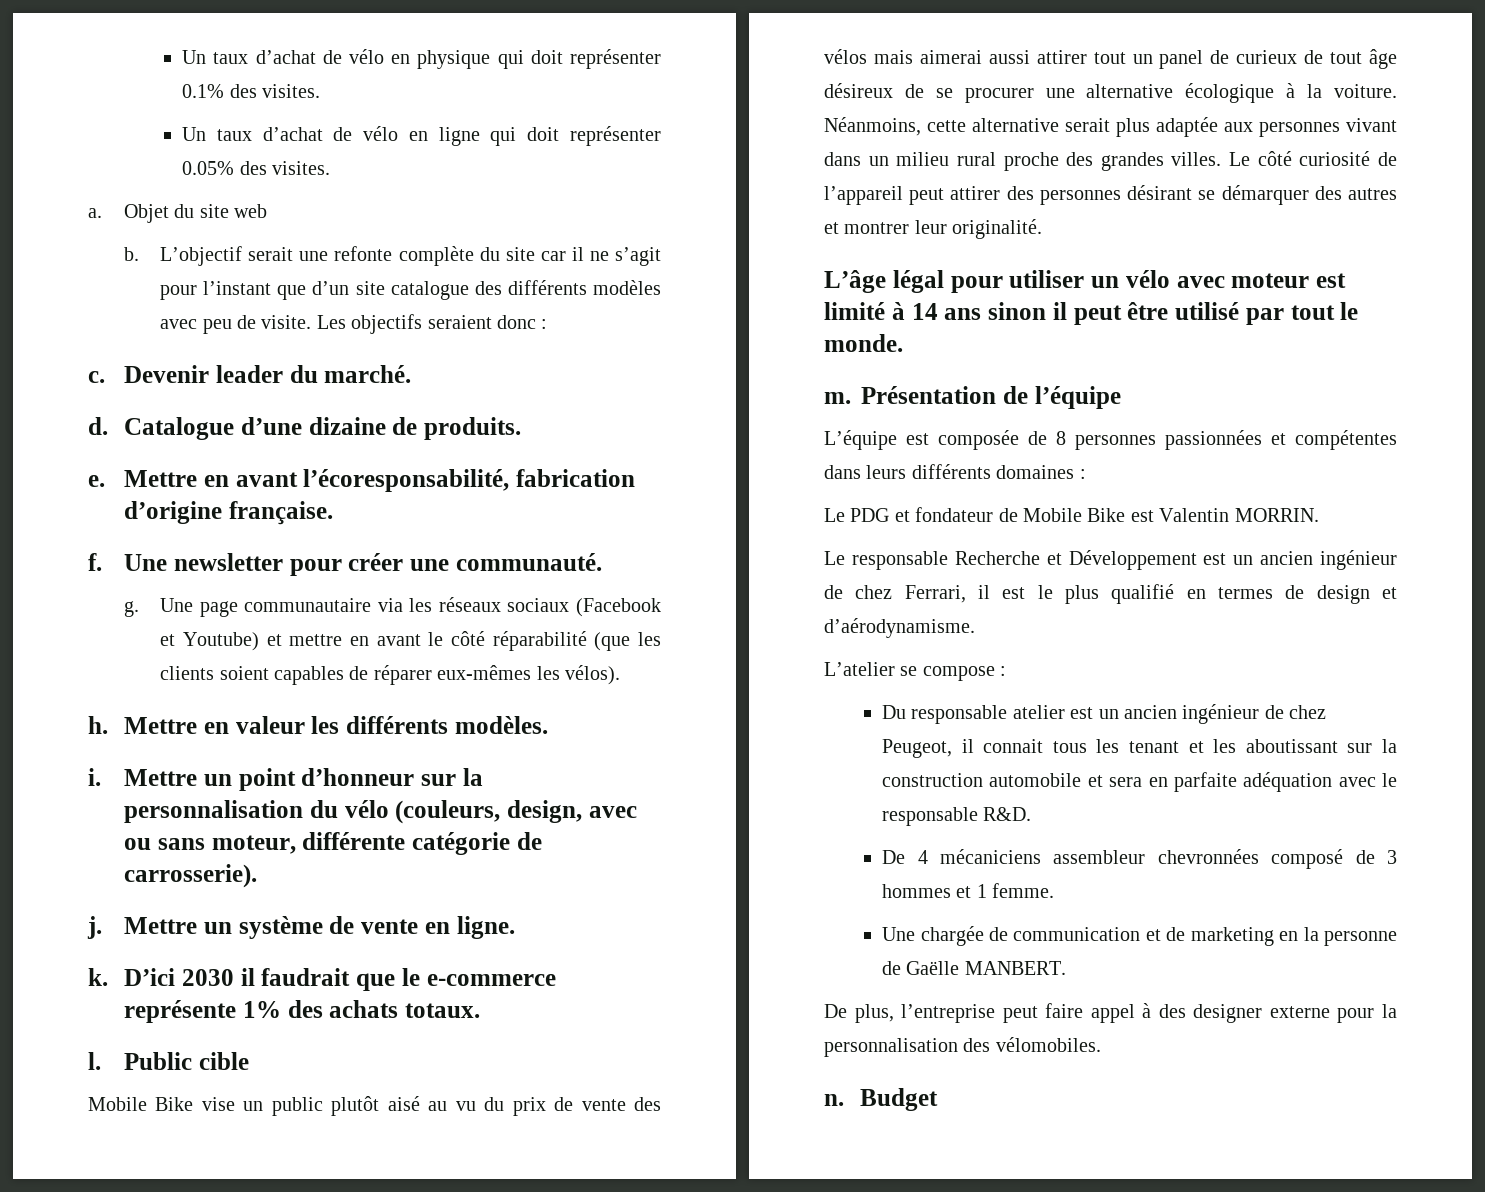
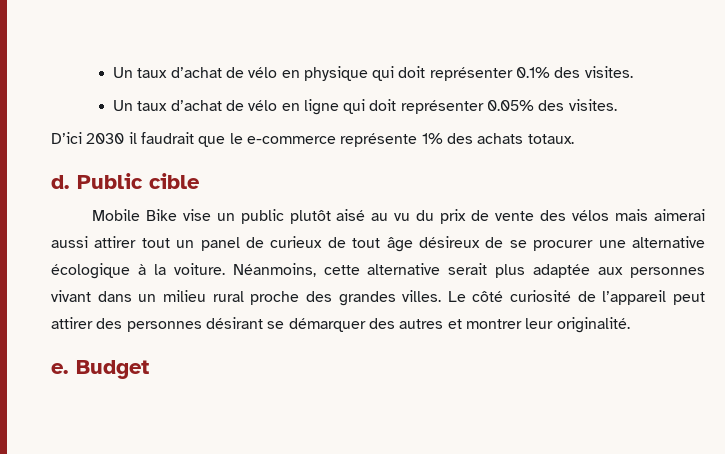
- a. Objet du site web
- b. L’objectif serait une refonte complète du site car il ne s’agit pour l’instant que d’un site catalogue des différents modèles avec peu de visite. Les objectifs seraient donc :
- c. Devenir leader du marché.
- d. Catalogue d’une dizaine de produits.
- e. Mettre en avant l’écoresponsabilité, fabrication d’origine française.
- f. Une newsletter pour créer une communauté.
- g. Une page communautaire via les réseaux sociaux (Facebook et Youtube) et mettre en avant le côté réparabilité (que les clients soient capables de réparer eux-mêmes les vélos).
- h. Mettre en valeur les différents modèles.
- i. Mettre un point d’honneur sur la personnalisation du vélo (couleurs, design, avec ou sans moteur, différente catégorie de carrosserie).
- j. Mettre un système de vente en ligne.
- k.
- l.
+ d.
- L’âge légal pour utiliser un vélo avec moteur est limité à 14 ans sinon il peut être utilisé par tout le monde.
- m. Présentation de l’équipe
- L’équipe est composée de 8 personnes passionnées et compétentes dans leurs différents domaines :
- Le PDG et fondateur de Mobile Bike est Valentin MORRIN.
- Le responsable Recherche et Développement est un ancien ingénieur de chez Ferrari, il est le plus qualifié en termes de design et d’aérodynamisme.
- L’atelier se compose :
- Du responsable atelier est un ancien ingénieur de chez Peugeot, il connait tous les tenant et les aboutissant sur la construction automobile et sera en parfaite adéquation avec le responsable R&D.
- De 4 mécaniciens assembleur chevronnées composé de 3 hommes et 1 femme.
- Une chargée de communication et de marketing en la personne de Gaëlle MANBERT.
- De plus, l’entreprise peut faire appel à des designer externe pour la personnalisation des vélomobiles.
- n.
+ e.

